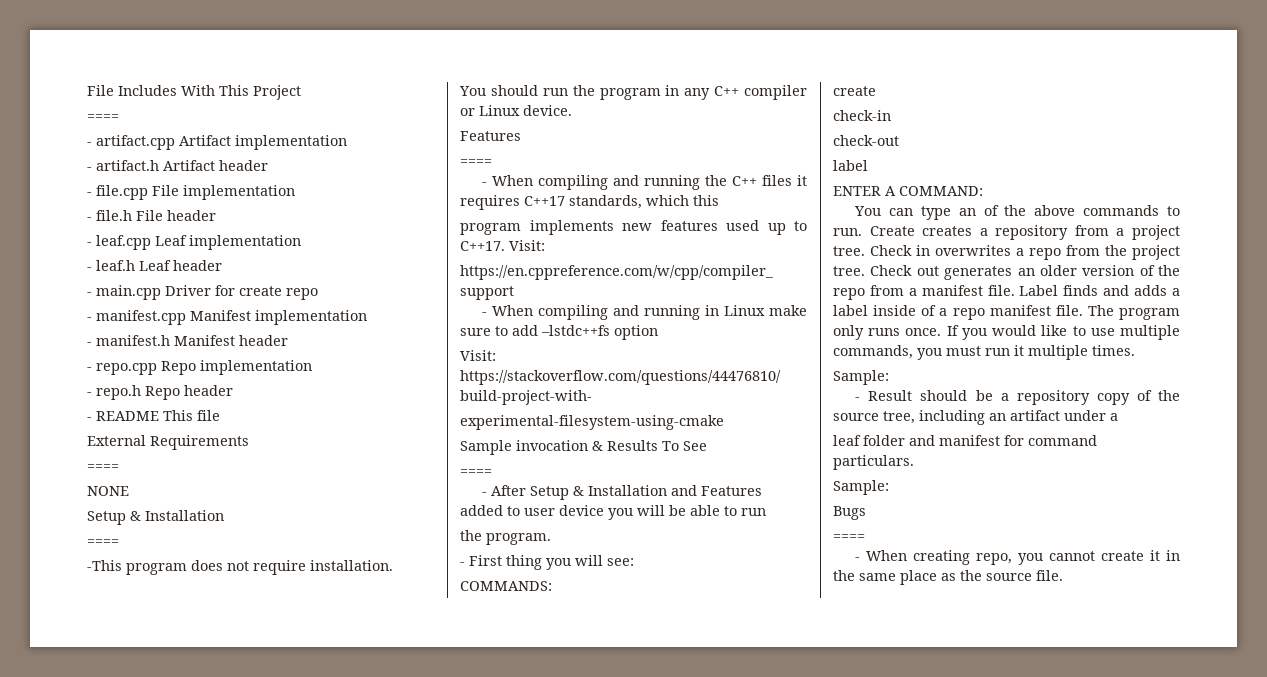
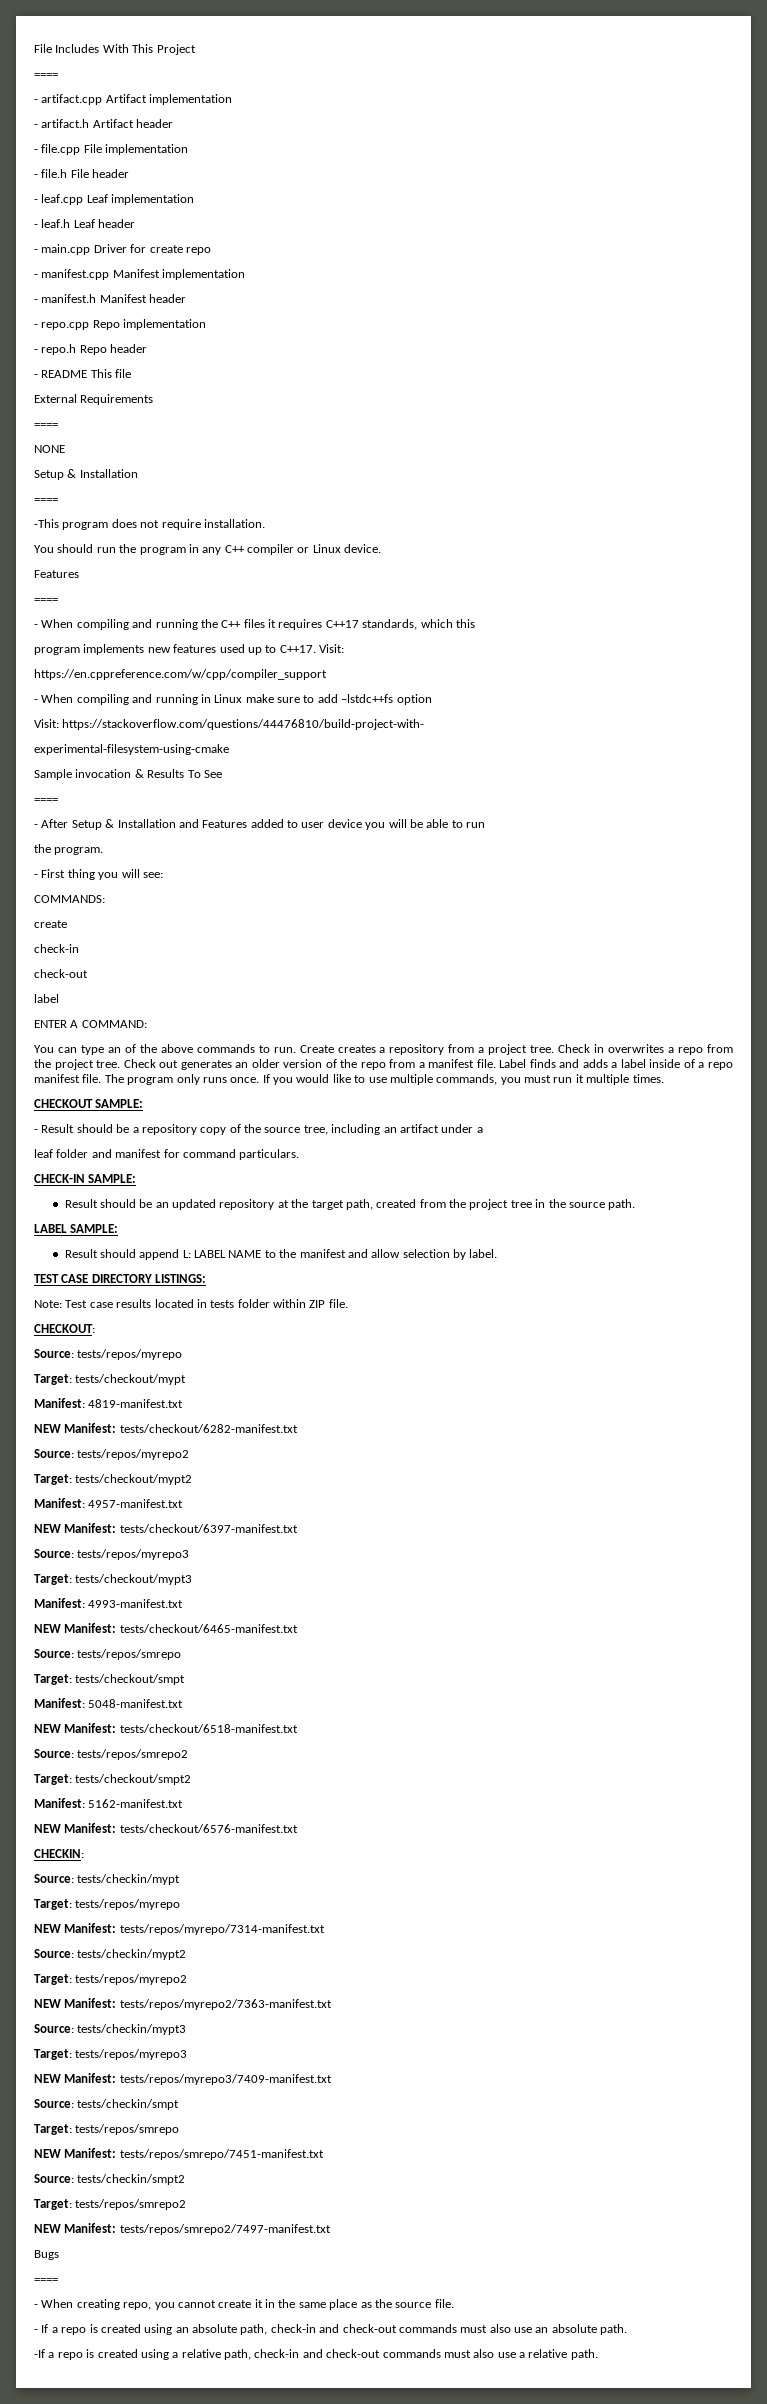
  If you would like to use multiple commands, you must run it multiple times.
- Sample:
+ CHECKOUT SAMPLE:
  leaf folder and manifest for command particulars.
- Sample:
+ CHECK-IN SAMPLE:
+ Result should be an updated repository at the target path, created from the project tree in the source path.
+ LABEL SAMPLE:
+ Result should append L: LABEL NAME to the manifest and allow selection by label.
+ TEST CASE DIRECTORY LISTINGS:
+ Note: Test case results located in tests folder within ZIP file.
+ CHECKOUT:
+ Source: tests/repos/myrepo
+ Target: tests/checkout/mypt
+ Manifest: 4819-manifest.txt
+ NEW Manifest: tests/checkout/6282-manifest.txt
+ Source: tests/repos/myrepo2
+ Target: tests/checkout/mypt2
+ Manifest: 4957-manifest.txt
+ NEW Manifest: tests/checkout/6397-manifest.txt
+ Source: tests/repos/myrepo3
+ Target: tests/checkout/mypt3
+ Manifest: 4993-manifest.txt
+ NEW Manifest: tests/checkout/6465-manifest.txt
+ Source: tests/repos/smrepo
+ Target: tests/checkout/smpt
+ Manifest: 5048-manifest.txt
+ NEW Manifest: tests/checkout/6518-manifest.txt
+ Source: tests/repos/smrepo2
+ Target: tests/checkout/smpt2
+ Manifest: 5162-manifest.txt
+ NEW Manifest: tests/checkout/6576-manifest.txt
+ CHECKIN:
+ Source: tests/checkin/mypt
+ Target: tests/repos/myrepo
+ NEW Manifest: tests/repos/myrepo/7314-manifest.txt
+ Source: tests/checkin/mypt2
+ Target: tests/repos/myrepo2
+ NEW Manifest: tests/repos/myrepo2/7363-manifest.txt
+ Source: tests/checkin/mypt3
+ Target: tests/repos/myrepo3
+ NEW Manifest: tests/repos/myrepo3/7409-manifest.txt
+ Source: tests/checkin/smpt
+ Target: tests/repos/smrepo
+ NEW Manifest: tests/repos/smrepo/7451-manifest.txt
+ Source: tests/checkin/smpt2
+ Target: tests/repos/smrepo2
+ NEW Manifest: tests/repos/smrepo2/7497-manifest.txt
+ - If a repo is created using an absolute path, check-in and check-out commands must also use an absolute path.
+ -If a repo is created using a relative path, check-in and check-out commands must also use a relative path.

